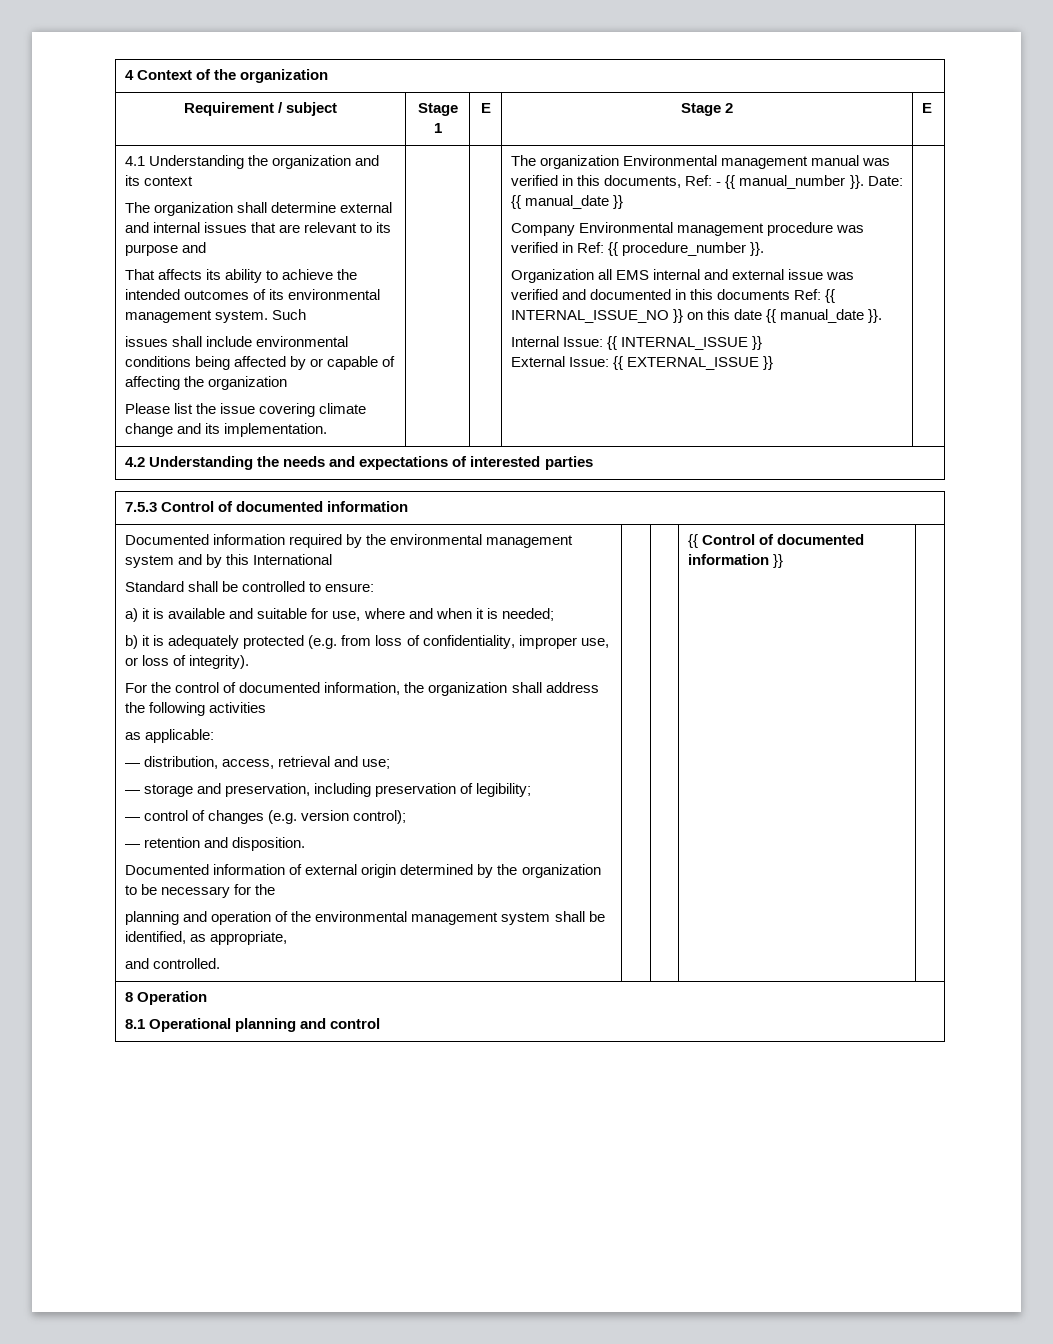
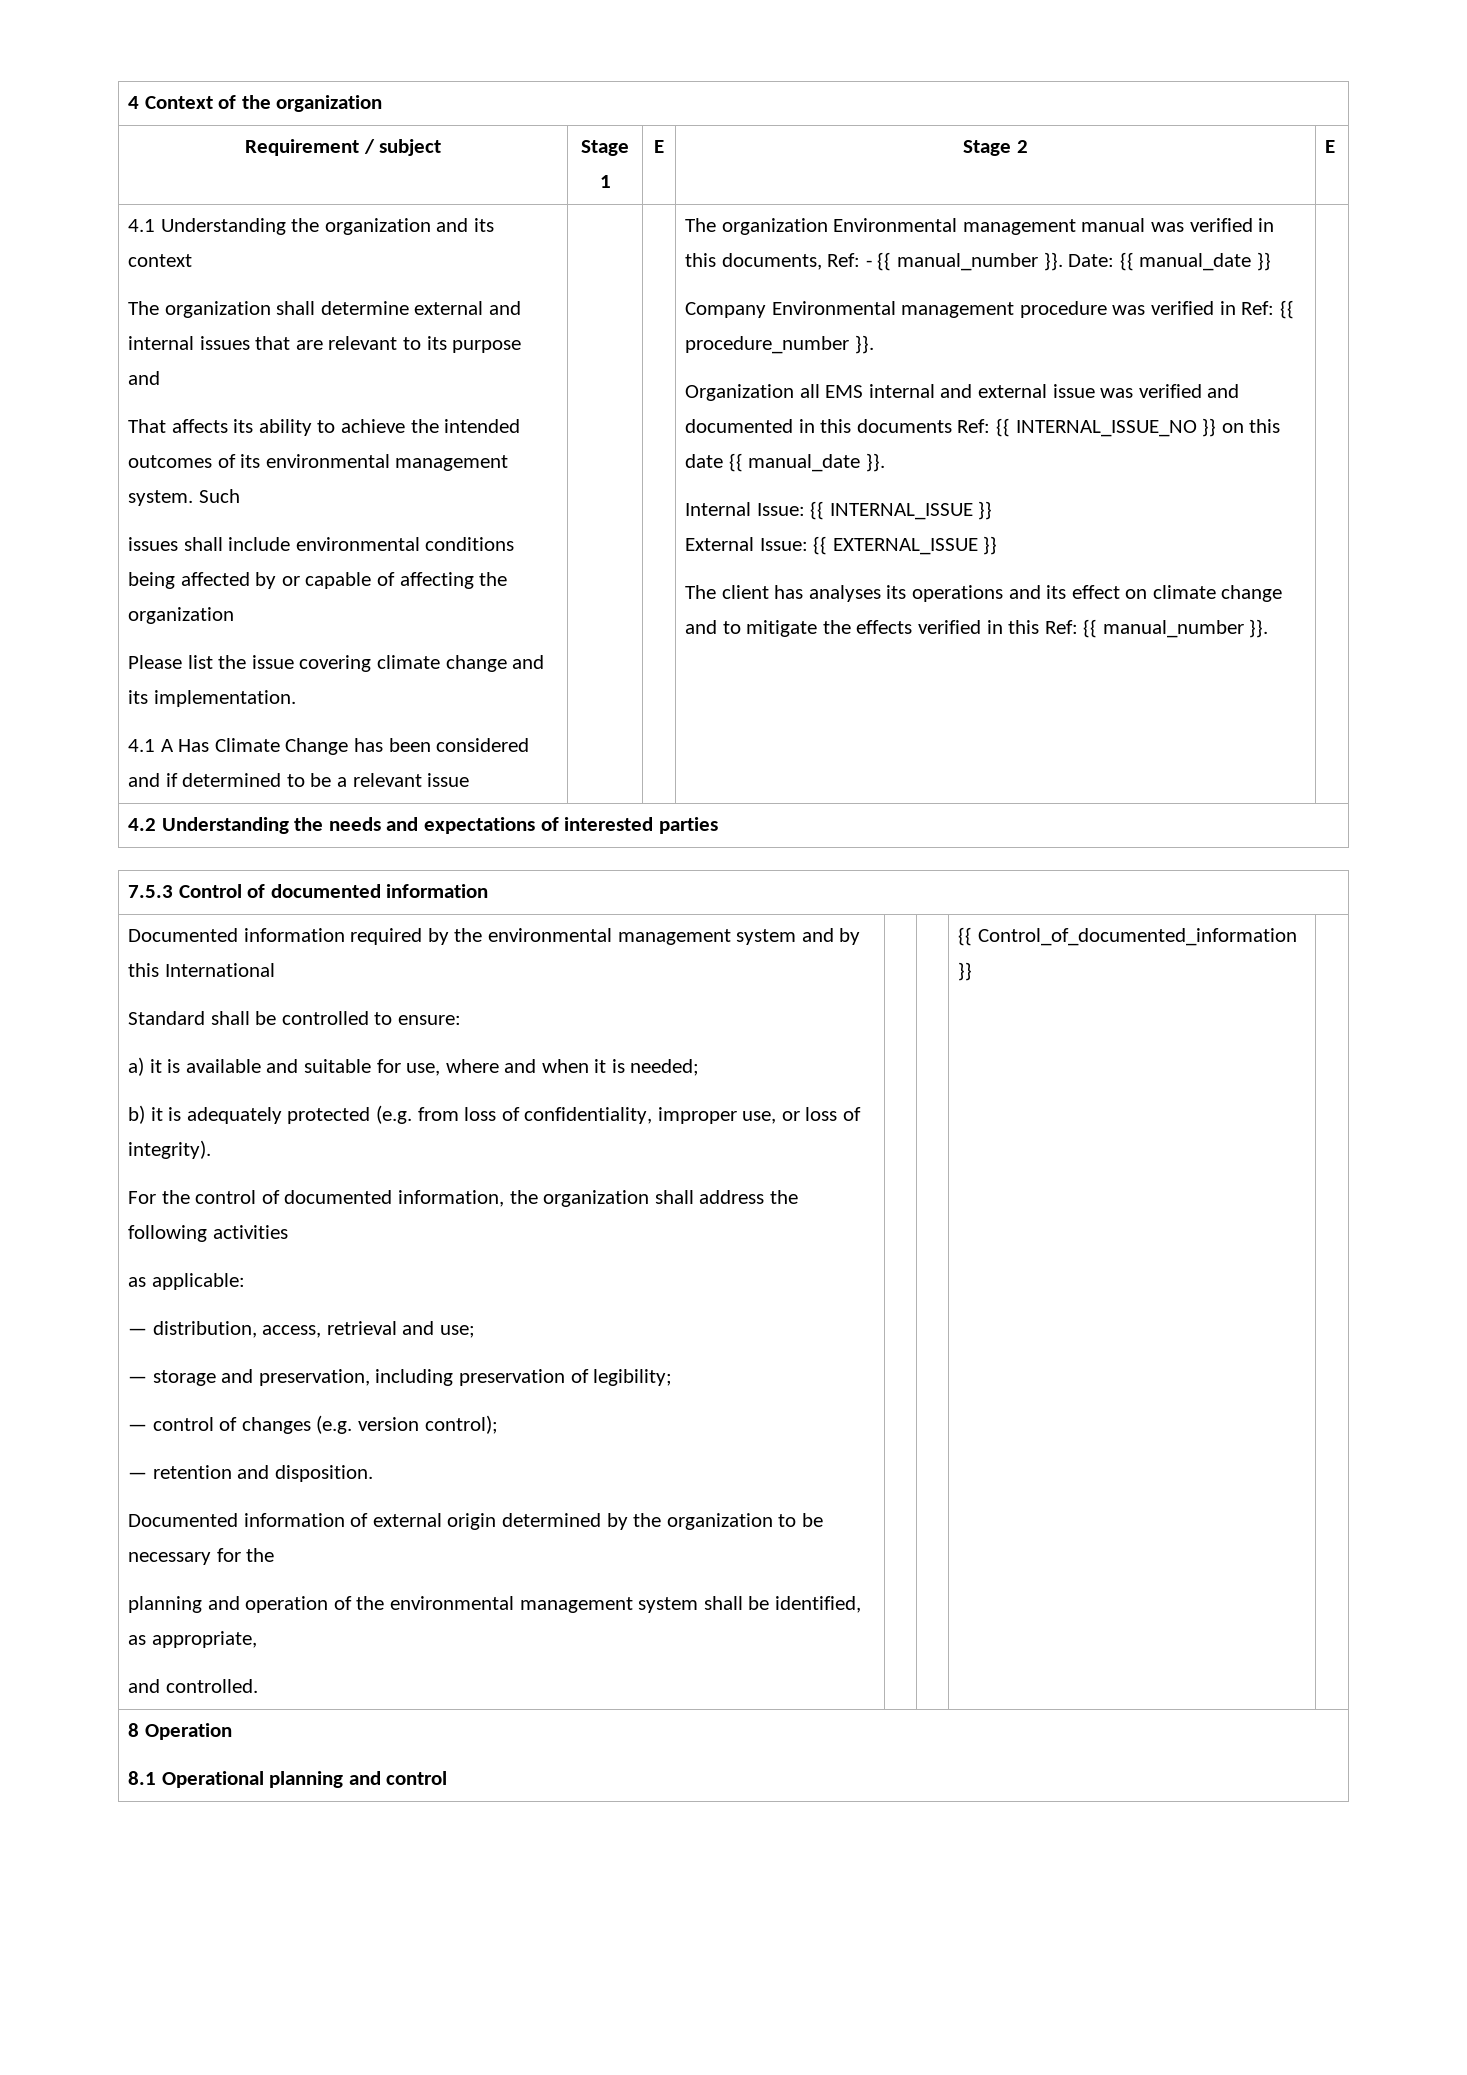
+ 4.1 A Has Climate Change has been considered and if determined to be a relevant issue
+ The client has analyses its operations and its effect on climate change and to mitigate the effects verified in this Ref: {{ manual_number }}.
- {{ Control of documented information }}
+ {{ Control_of_documented_information }}

